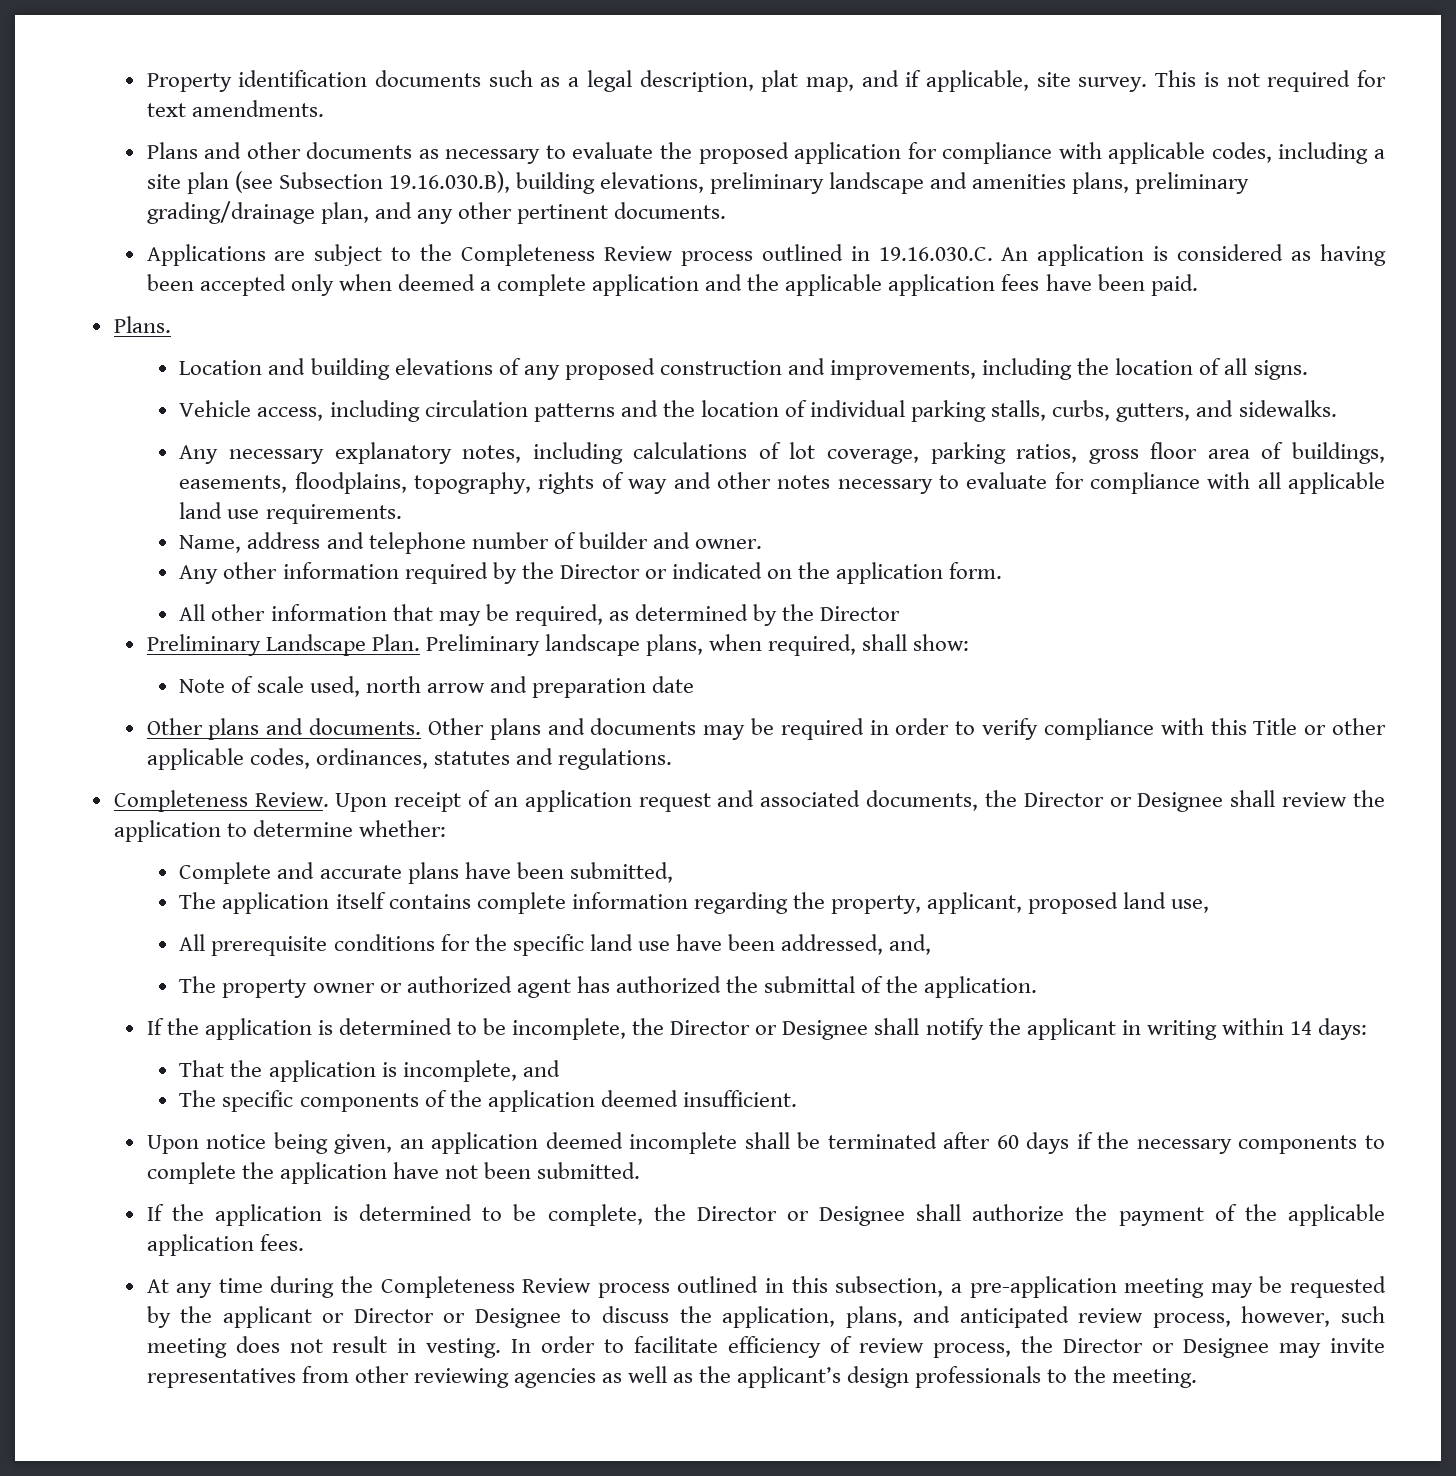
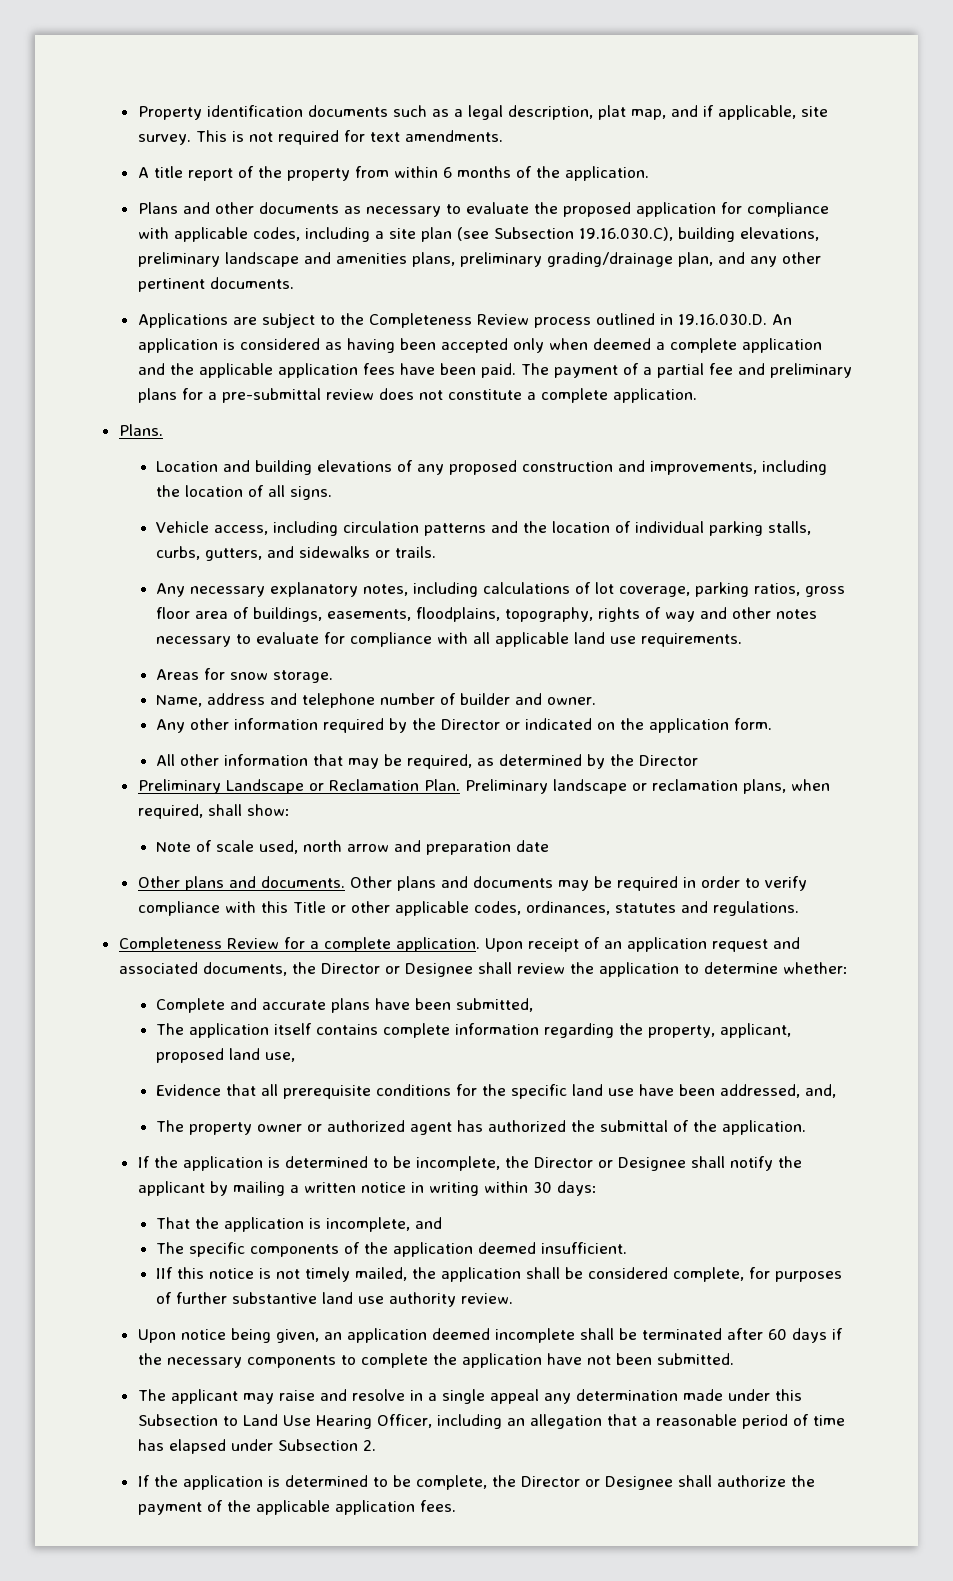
+ A title report of the property from within 6 months of the application.
- Plans and other documents as necessary to evaluate the proposed application for compliance with applicable codes, including a site plan (see Subsection 19.16.030.B), building elevations, preliminary landscape and amenities plans, preliminary grading/drainage plan, and any other pertinent documents.
+ Plans and other documents as necessary to evaluate the proposed application for compliance with applicable codes, including a site plan (see Subsection 19.16.030.C), building elevations, preliminary landscape and amenities plans, preliminary grading/drainage plan, and any other pertinent documents.
- Applications are subject to the Completeness Review process outlined in 19.16.030.C. An application is considered as having been accepted only when deemed a complete application and the applicable application fees have been paid.
+ Applications are subject to the Completeness Review process outlined in 19.16.030.D. An application is considered as having been accepted only when deemed a complete application and the applicable application fees have been paid. The payment of a partial fee and preliminary plans for a pre-submittal review does not constitute a complete application.
- Vehicle access, including circulation patterns and the location of individual parking stalls, curbs, gutters, and sidewalks.
+ Vehicle access, including circulation patterns and the location of individual parking stalls, curbs, gutters, and sidewalks or trails.
+ Areas for snow storage.
- Preliminary Landscape Plan.
+ Preliminary Landscape or Reclamation Plan.
- Preliminary landscape plans, when required, shall show:
+ Preliminary landscape or reclamation plans, when required, shall show:
- Completeness Review.
+ Completeness Review for a complete application.
- All prerequisite conditions for the specific land use have been addressed, and,
+ Evidence that all prerequisite conditions for the specific land use have been addressed, and,
- If the application is determined to be incomplete, the Director or Designee shall notify the applicant in writing within 14 days:
+ If the application is determined to be incomplete, the Director or Designee shall notify the applicant by mailing a written notice in writing within 30 days:
+ IIf this notice is not timely mailed, the application shall be considered complete, for purposes of further substantive land use authority review.
+ The applicant may raise and resolve in a single appeal any determination made under this Subsection to Land Use Hearing Officer, including an allegation that a reasonable period of time has elapsed under Subsection 2.
- At any time during the Completeness Review process outlined in this subsection, a pre-application meeting may be requested by the applicant or Director or Designee to discuss the application, plans, and anticipated review process, however, such meeting does not result in vesting. In order to facilitate efficiency of review process, the Director or Designee may invite representatives from other reviewing agencies as well as the applicant’s design professionals to the meeting.

